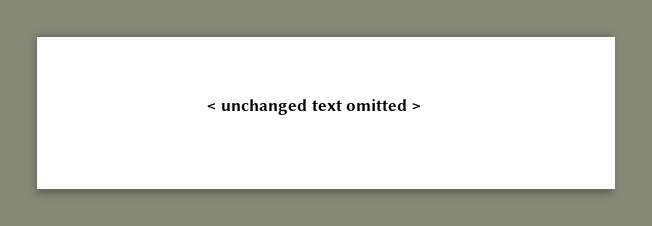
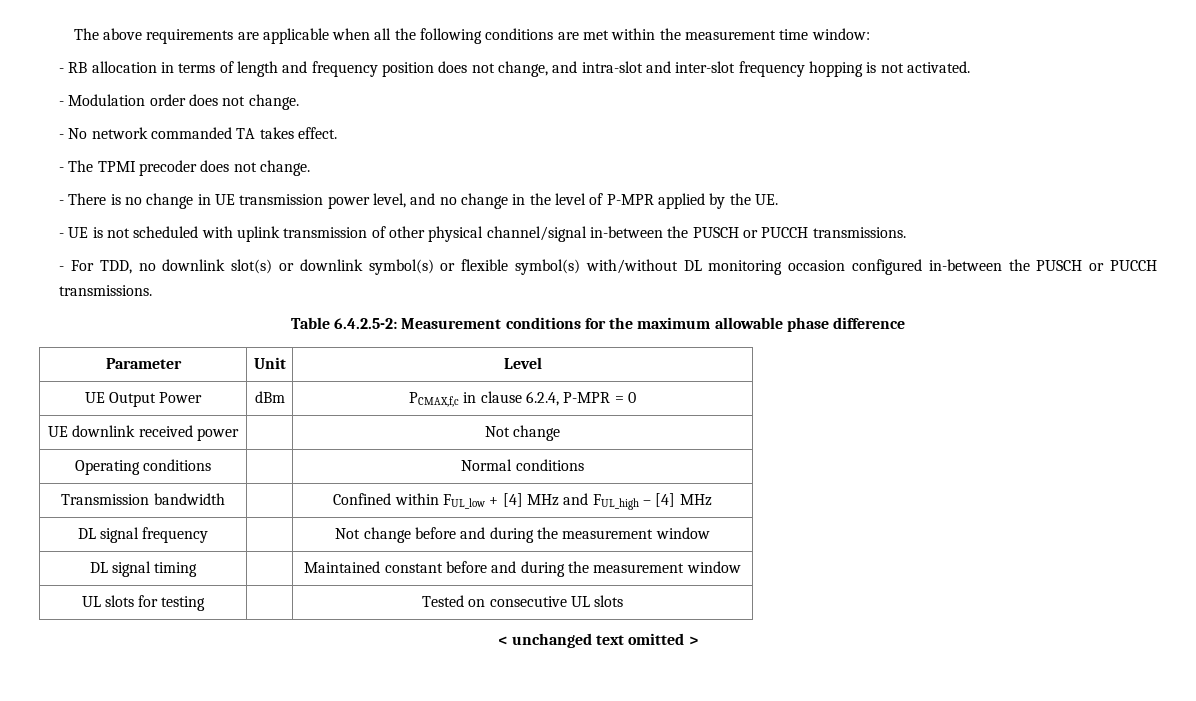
+ The above requirements are applicable when all the following conditions are met within the measurement time window:
+ - RB allocation in terms of length and frequency position does not change, and intra-slot and inter-slot frequency hopping is not activated.
+ - Modulation order does not change.
+ - No network commanded TA takes effect.
+ - The TPMI precoder does not change.
+ - There is no change in UE transmission power level, and no change in the level of P-MPR applied by the UE.
+ - UE is not scheduled with uplink transmission of other physical channel/signal in-between the PUSCH or PUCCH transmissions.
+ - For TDD, no downlink slot(s) or downlink symbol(s) or flexible symbol(s) with/without DL monitoring occasion configured in-between the PUSCH or PUCCH transmissions.
+ Table 6.4.2.5-2: Measurement conditions for the maximum allowable phase difference
+ Parameter | Unit | Level
+ UE Output Power | dBm | PCMAX,f,c in clause 6.2.4, P-MPR = 0
+ UE downlink received power | | Not change
+ Operating conditions | | Normal conditions
+ Transmission bandwidth | | Confined within FUL_low + [4] MHz and FUL_high – [4] MHz
+ DL signal frequency | | Not change before and during the measurement window
+ DL signal timing | | Maintained constant before and during the measurement window
+ UL slots for testing | | Tested on consecutive UL slots

